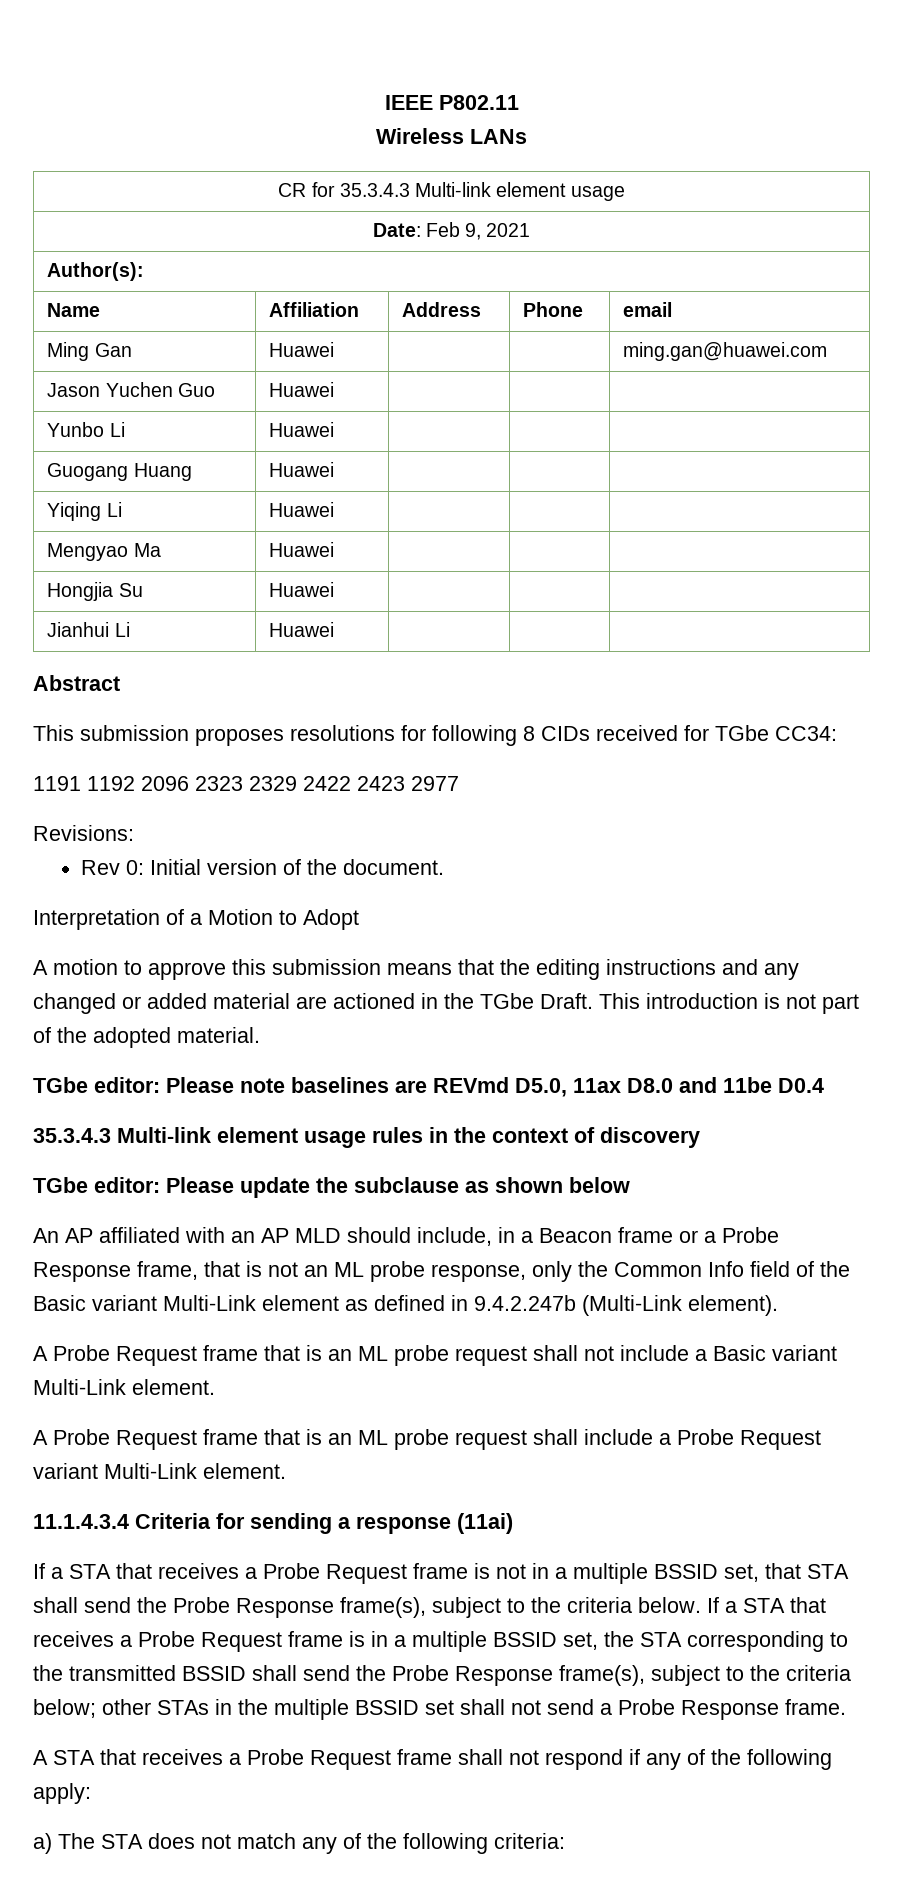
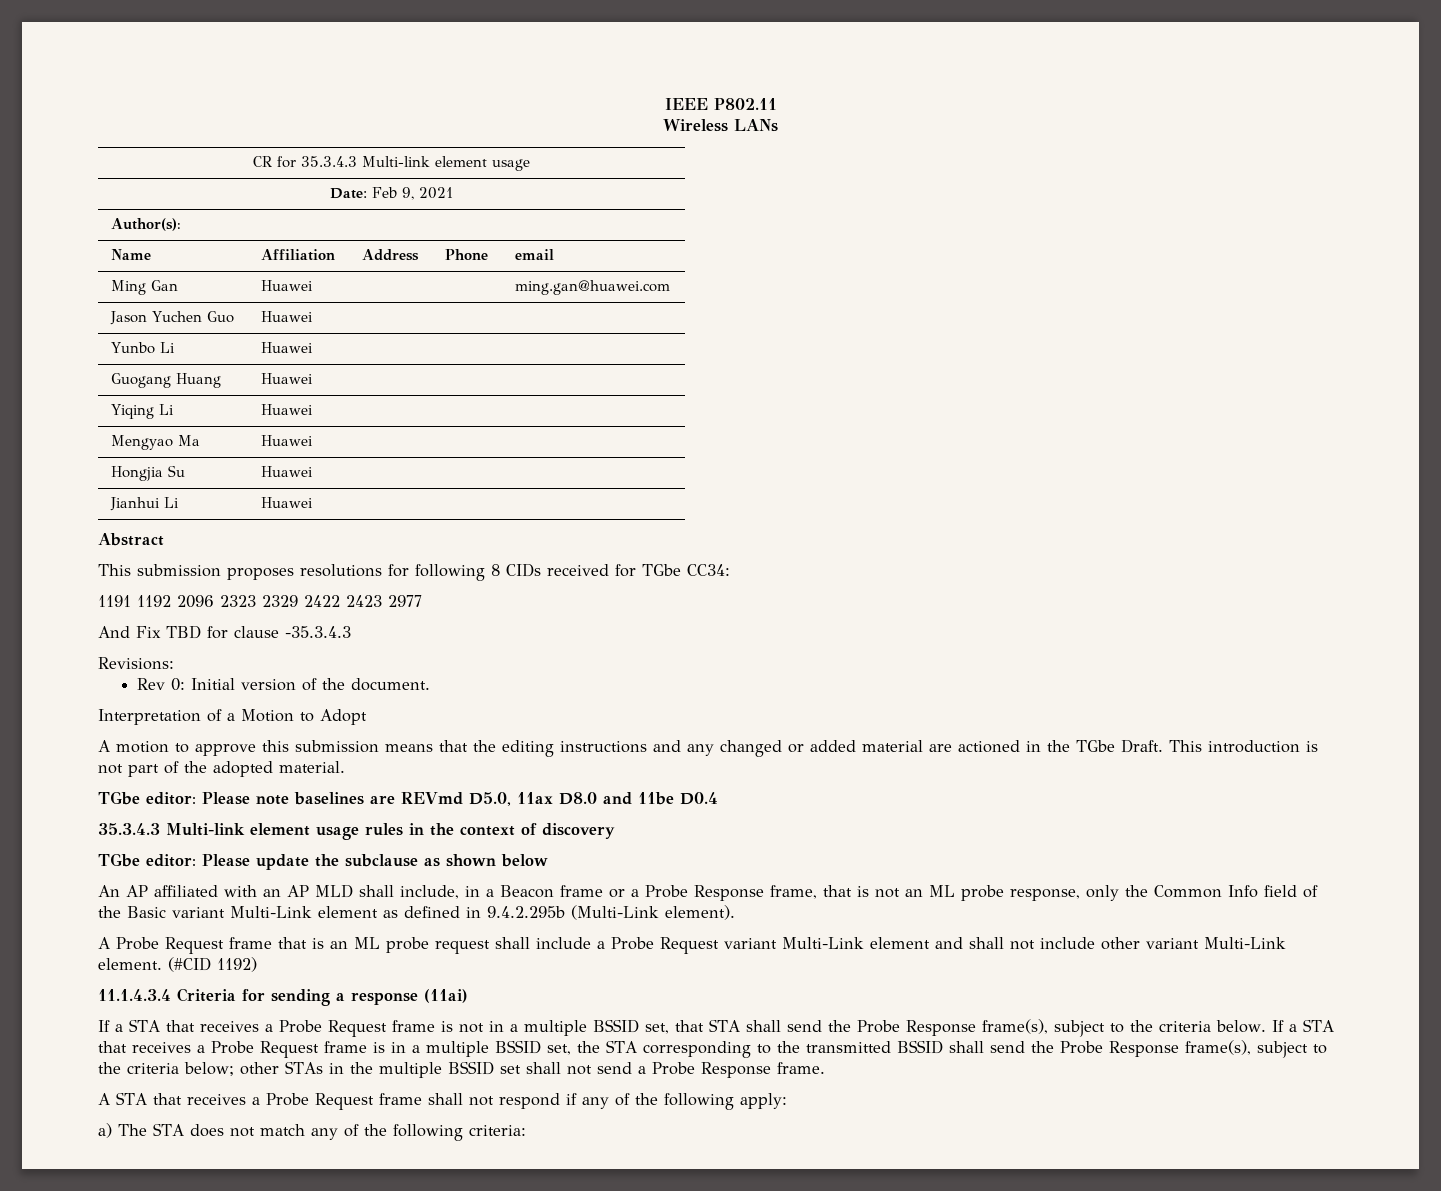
+ And Fix TBD for clause -35.3.4.3
- An AP affiliated with an AP MLD should include, in a Beacon frame or a Probe Response frame, that is not an ML probe response, only the Common Info field of the Basic variant Multi-Link element as defined in 9.4.2.247b (Multi-Link element).
+ An AP affiliated with an AP MLD shall include, in a Beacon frame or a Probe Response frame, that is not an ML probe response, only the Common Info field of the Basic variant Multi-Link element as defined in 9.4.2.295b (Multi-Link element).
- A Probe Request frame that is an ML probe request shall not include a Basic variant Multi-Link element.
- A Probe Request frame that is an ML probe request shall include a Probe Request variant Multi-Link element.
+ A Probe Request frame that is an ML probe request shall include a Probe Request variant Multi-Link element and shall not include other variant Multi-Link element. (#CID 1192)

